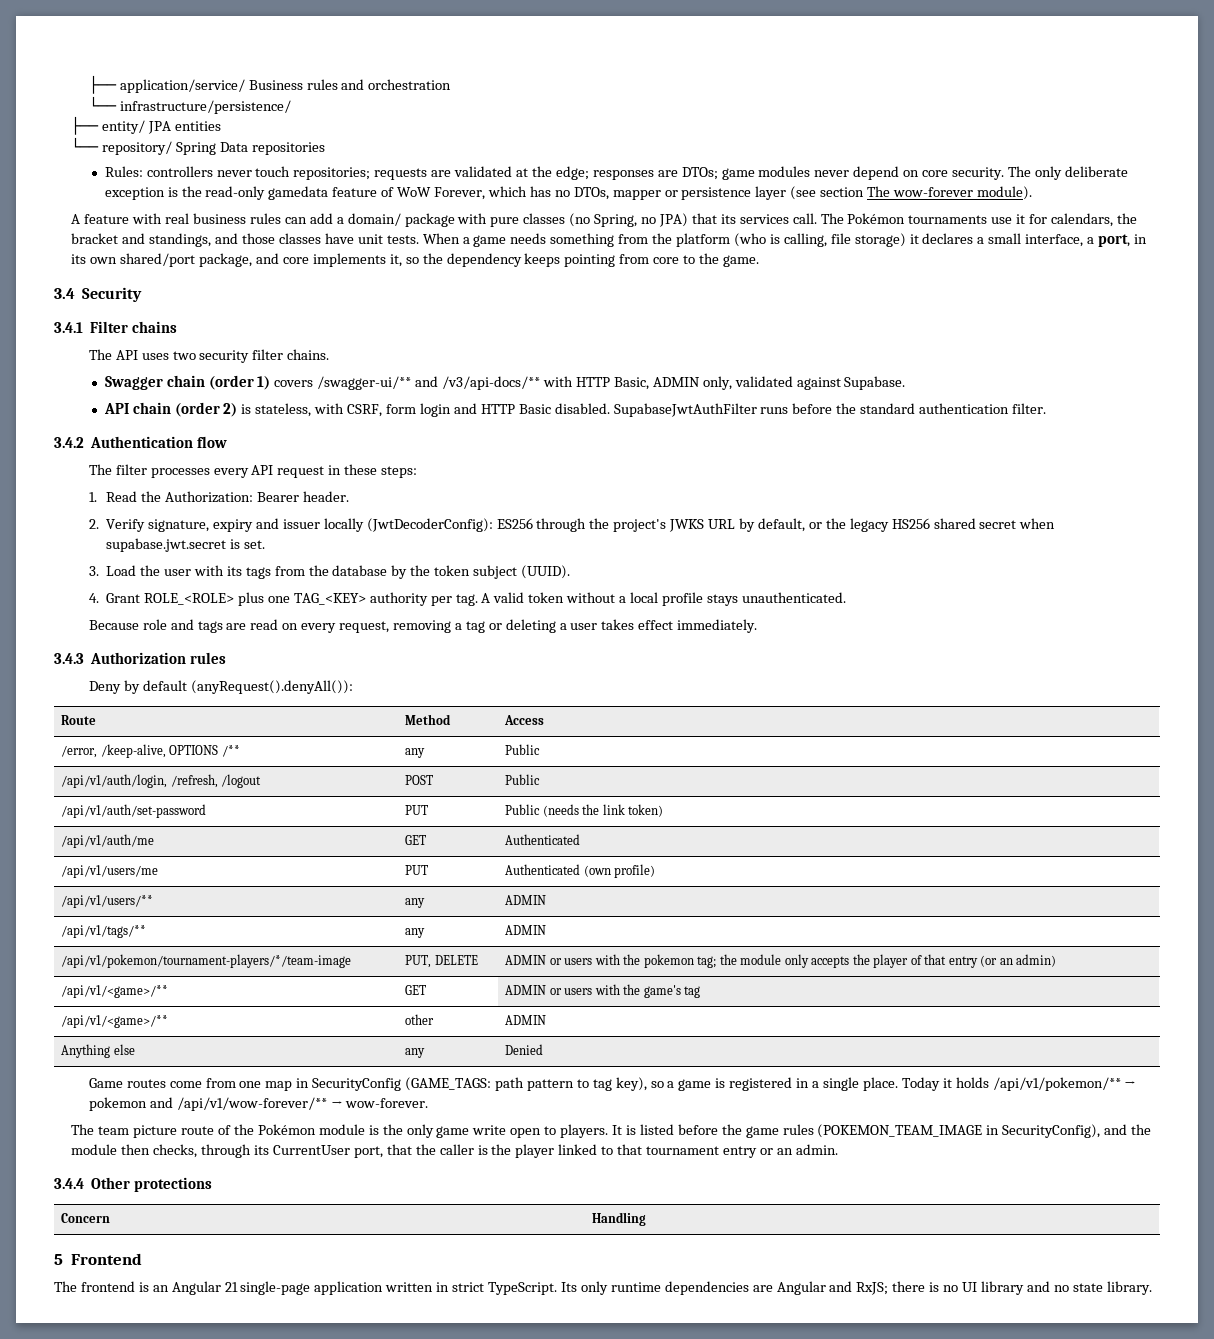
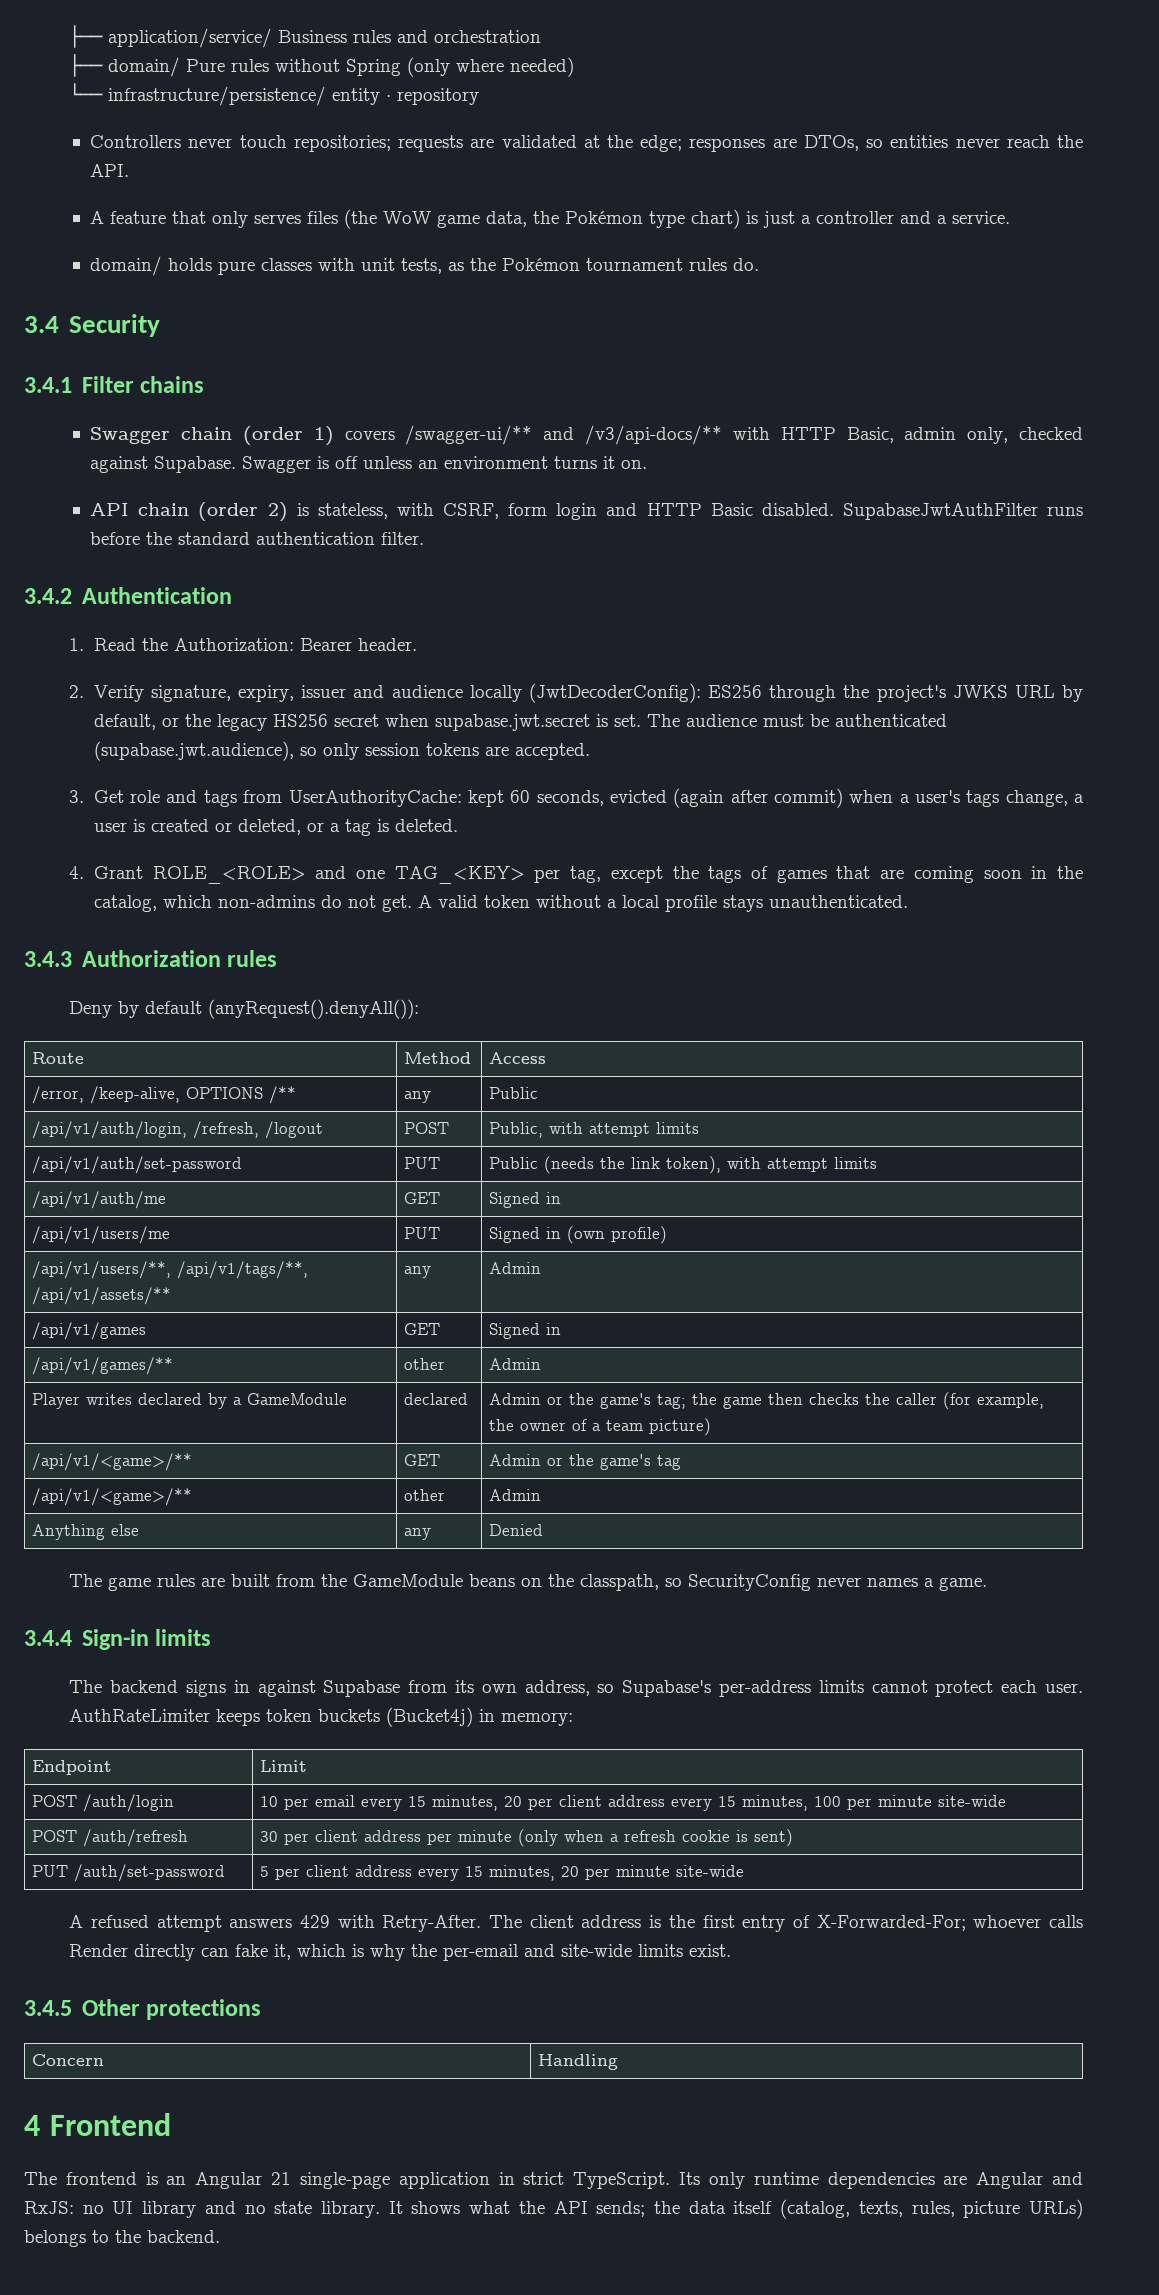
- └── infrastructure/persistence/
- ├── entity/ JPA entities
- └── repository/ Spring Data repositories
- Rules: controllers never touch repositories; requests are validated at the edge; responses are DTOs; game modules never depend on core security. The only deliberate exception is the read-only gamedata feature of WoW Forever, which has no DTOs, mapper or persistence layer (see section The wow-forever module).
- A feature with real business rules can add a domain/ package with pure classes (no Spring, no JPA) that its services call. The Pokémon tournaments use it for calendars, the bracket and standings, and those classes have unit tests. When a game needs something from the platform (who is calling, file storage) it declares a small interface, a port, in its own shared/port package, and core implements it, so the dependency keeps pointing from core to the game.
+ ├── domain/ Pure rules without Spring (only where needed)
+ └── infrastructure/persistence/ entity · repository
+ Controllers never touch repositories; requests are validated at the edge; responses are DTOs, so entities never reach the API.
+ A feature that only serves files (the WoW game data, the Pokémon type chart) is just a controller and a service.
+ domain/ holds pure classes with unit tests, as the Pokémon tournament rules do.
- The API uses two security filter chains.
- Swagger chain (order 1) covers /swagger-ui/** and /v3/api-docs/** with HTTP Basic, ADMIN only, validated against Supabase.
+ Swagger chain (order 1) covers /swagger-ui/** and /v3/api-docs/** with HTTP Basic, admin only, checked against Supabase. Swagger is off unless an environment turns it on.
- 3.4.2 Authentication flow
- The filter processes every API request in these steps:
+ 3.4.2 Authentication
- 2. Verify signature, expiry and issuer locally (JwtDecoderConfig): ES256 through the project's JWKS URL by default, or the legacy HS256 shared secret when supabase.jwt.secret is set.
- 3. Load the user with its tags from the database by the token subject (UUID).
+ 2. Verify signature, expiry, issuer and audience locally (JwtDecoderConfig): ES256 through the project's JWKS URL by default, or the legacy HS256 secret when supabase.jwt.secret is set. The audience must be authenticated (supabase.jwt.audience), so only session tokens are accepted.
+ 3. Get role and tags from UserAuthorityCache: kept 60 seconds, evicted (again after commit) when a user's tags change, a user is created or deleted, or a tag is deleted.
- 4. Grant ROLE_<ROLE> plus one TAG_<KEY> authority per tag.
+ 4. Grant ROLE_<ROLE> and one TAG_<KEY> per tag, except the tags of games that are coming soon in the catalog, which non-admins do not get.
- Because role and tags are read on every request, removing a tag or deleting a user takes effect immediately.
- /api/v1/auth/login, /refresh, /logout | POST | Public
+ /api/v1/auth/login, /refresh, /logout | POST | Public, with attempt limits
- /api/v1/auth/set-password | PUT | Public (needs the link token)
+ /api/v1/auth/set-password | PUT | Public (needs the link token), with attempt limits
- /api/v1/auth/me | GET | Authenticated
+ /api/v1/auth/me | GET | Signed in
- /api/v1/users/me | PUT | Authenticated (own profile)
+ /api/v1/users/me | PUT | Signed in (own profile)
- /api/v1/users/** | any | ADMIN
- /api/v1/tags/** | any | ADMIN
- /api/v1/pokemon/tournament-players/*/team-image | PUT, DELETE | ADMIN or users with the pokemon tag; the module only accepts the player of that entry (or an admin)
- /api/v1/<game>/** | GET | ADMIN or users with the game's tag
+ /api/v1/users/**, /api/v1/tags/**, /api/v1/assets/** | any | Admin
+ /api/v1/games | GET | Signed in
+ /api/v1/games/** | other | Admin
+ Player writes declared by a GameModule | declared | Admin or the game's tag; the game then checks the caller (for example, the owner of a team picture)
+ /api/v1/<game>/** | GET | Admin or the game's tag
- /api/v1/<game>/** | other | ADMIN
+ /api/v1/<game>/** | other | Admin
- Game routes come from one map in SecurityConfig (GAME_TAGS: path pattern to tag key), so a game is registered in a single place. Today it holds /api/v1/pokemon/** → pokemon and /api/v1/wow-forever/** → wow-forever.
- The team picture route of the Pokémon module is the only game write open to players. It is listed before the game rules (POKEMON_TEAM_IMAGE in SecurityConfig), and the module then checks, through its CurrentUser port, that the caller is the player linked to that tournament entry or an admin.
- 3.4.4 Other protections
+ The game rules are built from the GameModule beans on the classpath, so SecurityConfig never names a game.
+ 3.4.4 Sign-in limits
+ The backend signs in against Supabase from its own address, so Supabase's per-address limits cannot protect each user. AuthRateLimiter keeps token buckets (Bucket4j) in memory:
+ Endpoint | Limit
+ POST /auth/login | 10 per email every 15 minutes, 20 per client address every 15 minutes, 100 per minute site-wide
+ POST /auth/refresh | 30 per client address per minute (only when a refresh cookie is sent)
+ PUT /auth/set-password | 5 per client address every 15 minutes, 20 per minute site-wide
+ A refused attempt answers 429 with Retry-After. The client address is the first entry of X-Forwarded-For; whoever calls Render directly can fake it, which is why the per-email and site-wide limits exist.
+ 3.4.5 Other protections
- 5 Frontend
+ 4 Frontend
- The frontend is an Angular 21 single-page application written in strict TypeScript.
+ The frontend is an Angular 21 single-page application in strict TypeScript.
- Its only runtime dependencies are Angular and RxJS; there is no UI library and no state library.
+ Its only runtime dependencies are Angular and RxJS: no UI library and no state library.
+ It shows what the API sends; the data itself (catalog, texts, rules, picture URLs) belongs to the backend.

